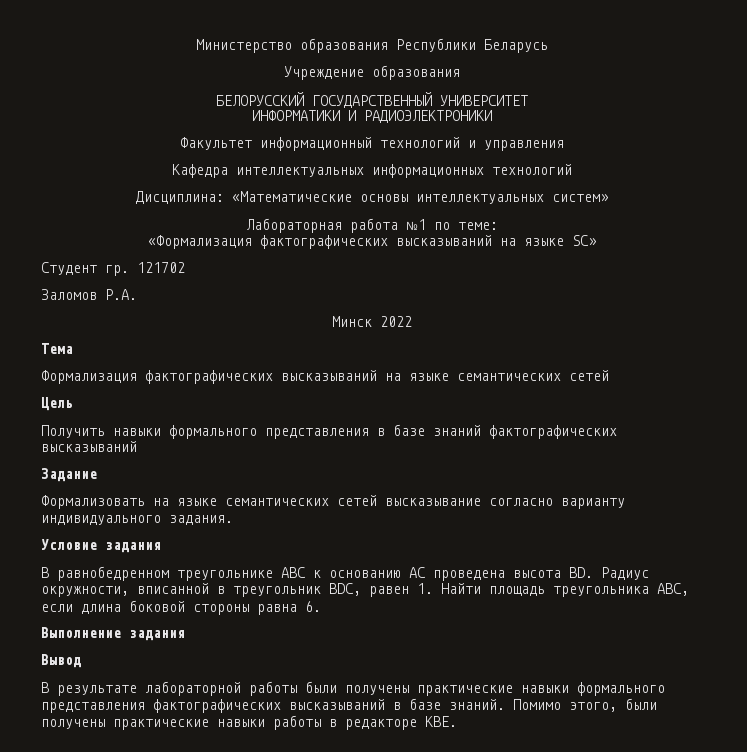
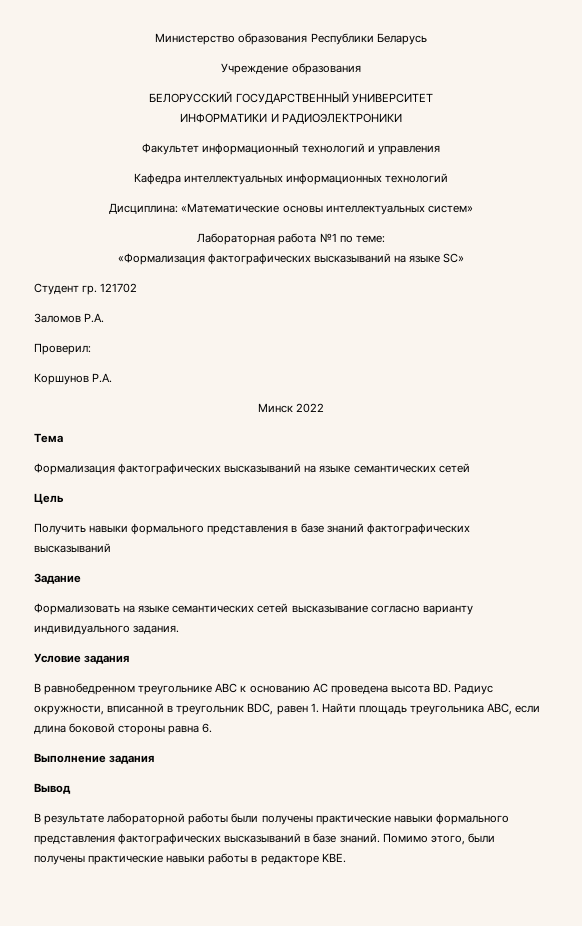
+ Проверил:
+ Коршунов Р.А.

